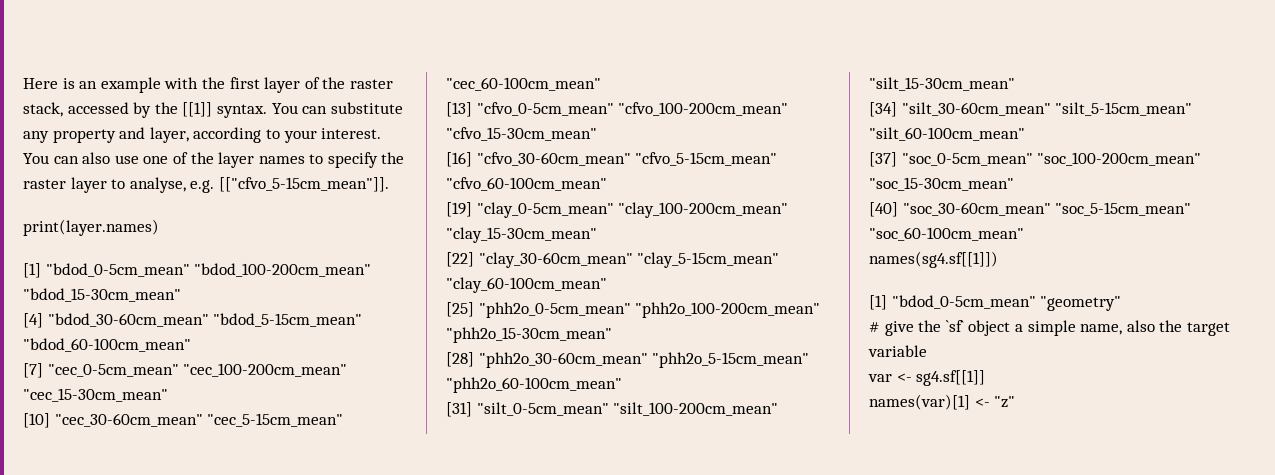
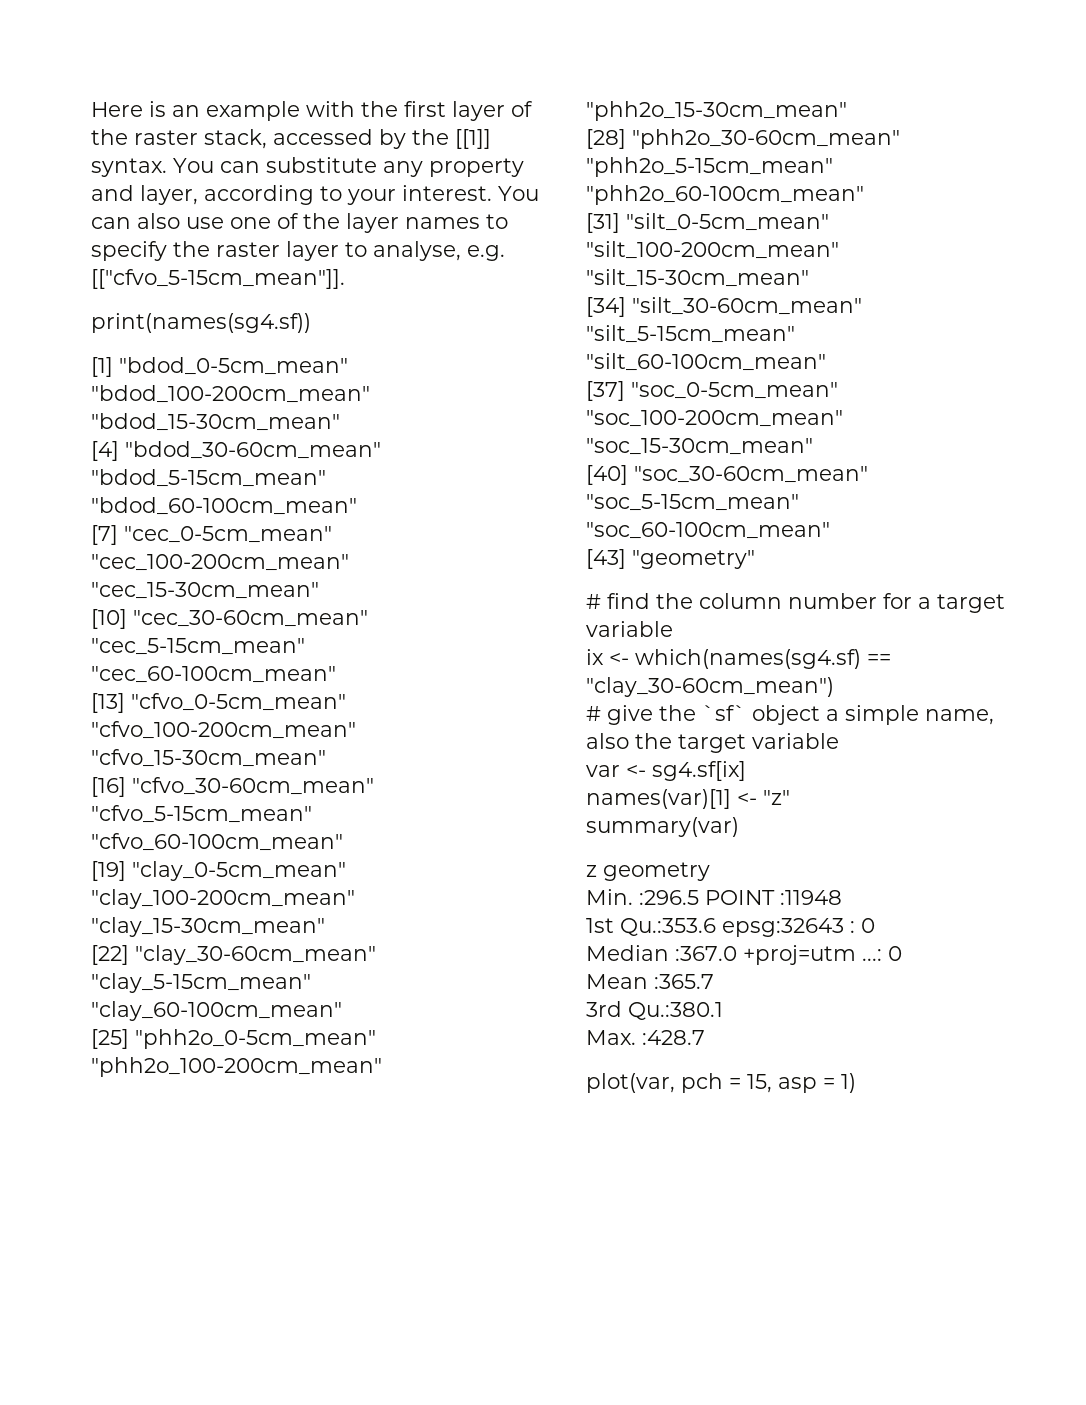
- print(layer.names)
+ print(names(sg4.sf))
- names(sg4.sf[[1]])
- [1] "bdod_0-5cm_mean" "geometry"
+ [43] "geometry"
+ # find the column number for a target variable
+ ix <- which(names(sg4.sf) == "clay_30-60cm_mean")
- var <- sg4.sf[[1]]
+ var <- sg4.sf[ix]
+ summary(var)
+ z geometry
+ Min. :296.5 POINT :11948
+ 1st Qu.:353.6 epsg:32643 : 0
+ Median :367.0 +proj=utm ...: 0
+ Mean :365.7
+ 3rd Qu.:380.1
+ Max. :428.7
+ plot(var, pch = 15, asp = 1)

